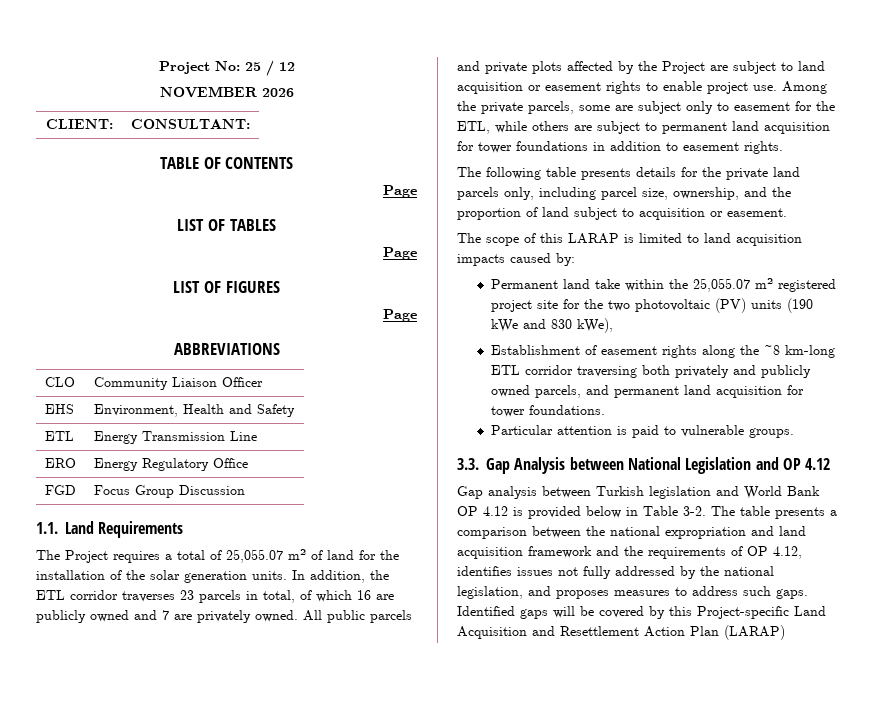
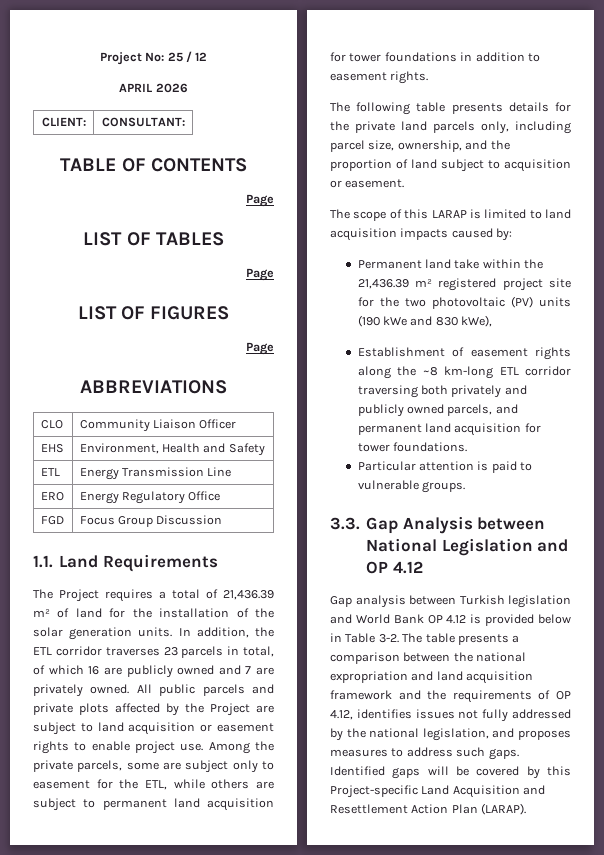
- NOVEMBER 2026
+ APRIL 2026
- The Project requires a total of 25,055.07 m² of land for the installation of the solar generation units.
+ The Project requires a total of 21,436.39 m² of land for the installation of the solar generation units.
- Permanent land take within the 25,055.07 m² registered project site for the two photovoltaic (PV) units (190 kWe and 830 kWe),
+ Permanent land take within the 21,436.39 m² registered project site for the two photovoltaic (PV) units (190 kWe and 830 kWe),
- Identified gaps will be covered by this Project-specific Land Acquisition and Resettlement Action Plan (LARAP)
+ Identified gaps will be covered by this Project-specific Land Acquisition and Resettlement Action Plan (LARAP).

